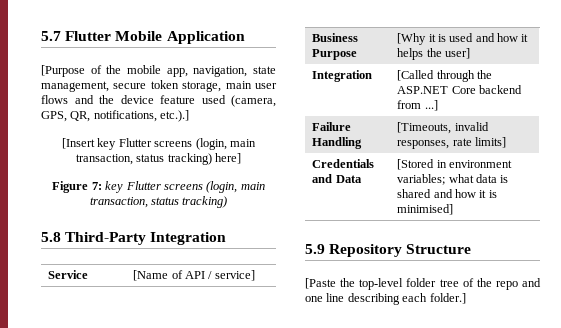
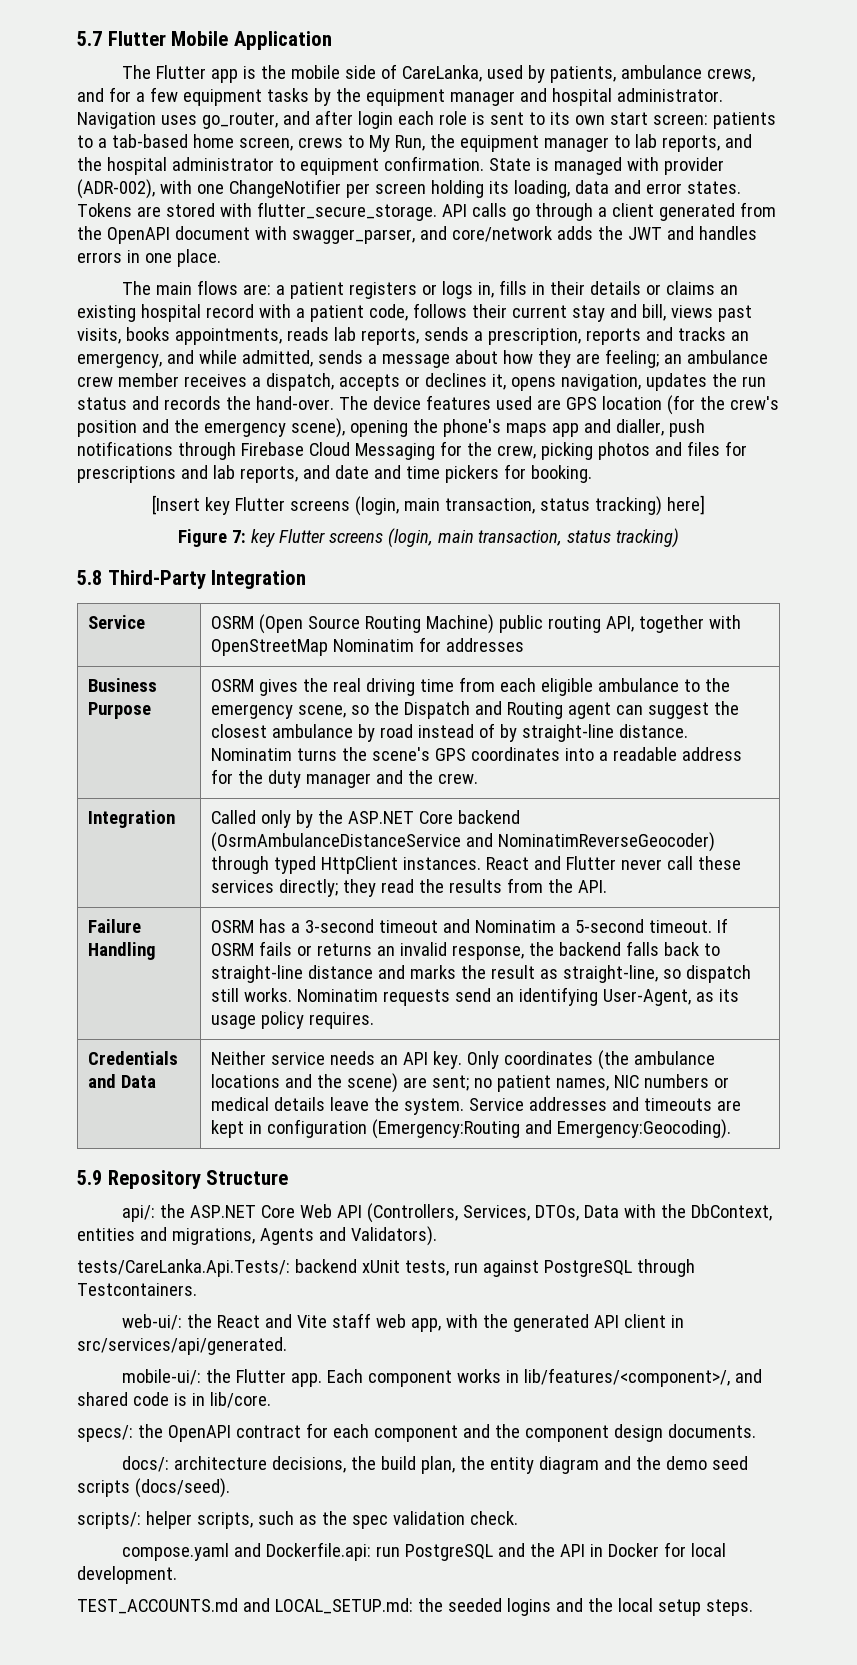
- [Purpose of the mobile app, navigation, state management, secure token storage, main user flows and the device feature used (camera, GPS, QR, notifications, etc.).]
+ The Flutter app is the mobile side of CareLanka, used by patients, ambulance crews, and for a few equipment tasks by the equipment manager and hospital administrator. Navigation uses go_router, and after login each role is sent to its own start screen: patients to a tab-based home screen, crews to My Run, the equipment manager to lab reports, and the hospital administrator to equipment confirmation. State is managed with provider (ADR-002), with one ChangeNotifier per screen holding its loading, data and error states. Tokens are stored with flutter_secure_storage. API calls go through a client generated from the OpenAPI document with swagger_parser, and core/network adds the JWT and handles errors in one place.
+ The main flows are: a patient registers or logs in, fills in their details or claims an existing hospital record with a patient code, follows their current stay and bill, views past visits, books appointments, reads lab reports, sends a prescription, reports and tracks an emergency, and while admitted, sends a message about how they are feeling; an ambulance crew member receives a dispatch, accepts or declines it, opens navigation, updates the run status and records the hand-over. The device features used are GPS location (for the crew's position and the emergency scene), opening the phone's maps app and dialler, push notifications through Firebase Cloud Messaging for the crew, picking photos and files for prescriptions and lab reports, and date and time pickers for booking.
- Service | [Name of API / service]
- Business Purpose | [Why it is used and how it helps the user]
- Integration | [Called through the ASP.NET Core backend from ...]
- Failure Handling | [Timeouts, invalid responses, rate limits]
- Credentials and Data | [Stored in environment variables; what data is shared and how it is minimised]
+ Service | OSRM (Open Source Routing Machine) public routing API, together with OpenStreetMap Nominatim for addresses
+ Business Purpose | OSRM gives the real driving time from each eligible ambulance to the emergency scene, so the Dispatch and Routing agent can suggest the closest ambulance by road instead of by straight-line distance. Nominatim turns the scene's GPS coordinates into a readable address for the duty manager and the crew.
+ Integration | Called only by the ASP.NET Core backend (OsrmAmbulanceDistanceService and NominatimReverseGeocoder) through typed HttpClient instances. React and Flutter never call these services directly; they read the results from the API.
+ Failure Handling | OSRM has a 3-second timeout and Nominatim a 5-second timeout. If OSRM fails or returns an invalid response, the backend falls back to straight-line distance and marks the result as straight-line, so dispatch still works. Nominatim requests send an identifying User-Agent, as its usage policy requires.
+ Credentials and Data | Neither service needs an API key. Only coordinates (the ambulance locations and the scene) are sent; no patient names, NIC numbers or medical details leave the system. Service addresses and timeouts are kept in configuration (Emergency:Routing and Emergency:Geocoding).
  5.9 Repository Structure
- [Paste the top-level folder tree of the repo and one line describing each folder.]
+ api/: the ASP.NET Core Web API (Controllers, Services, DTOs, Data with the DbContext, entities and migrations, Agents and Validators).
+ tests/CareLanka.Api.Tests/: backend xUnit tests, run against PostgreSQL through Testcontainers.
+ web-ui/: the React and Vite staff web app, with the generated API client in src/services/api/generated.
+ mobile-ui/: the Flutter app. Each component works in lib/features/<component>/, and shared code is in lib/core.
+ specs/: the OpenAPI contract for each component and the component design documents.
+ docs/: architecture decisions, the build plan, the entity diagram and the demo seed scripts (docs/seed).
+ scripts/: helper scripts, such as the spec validation check.
+ compose.yaml and Dockerfile.api: run PostgreSQL and the API in Docker for local development.
+ TEST_ACCOUNTS.md and LOCAL_SETUP.md: the seeded logins and the local setup steps.

